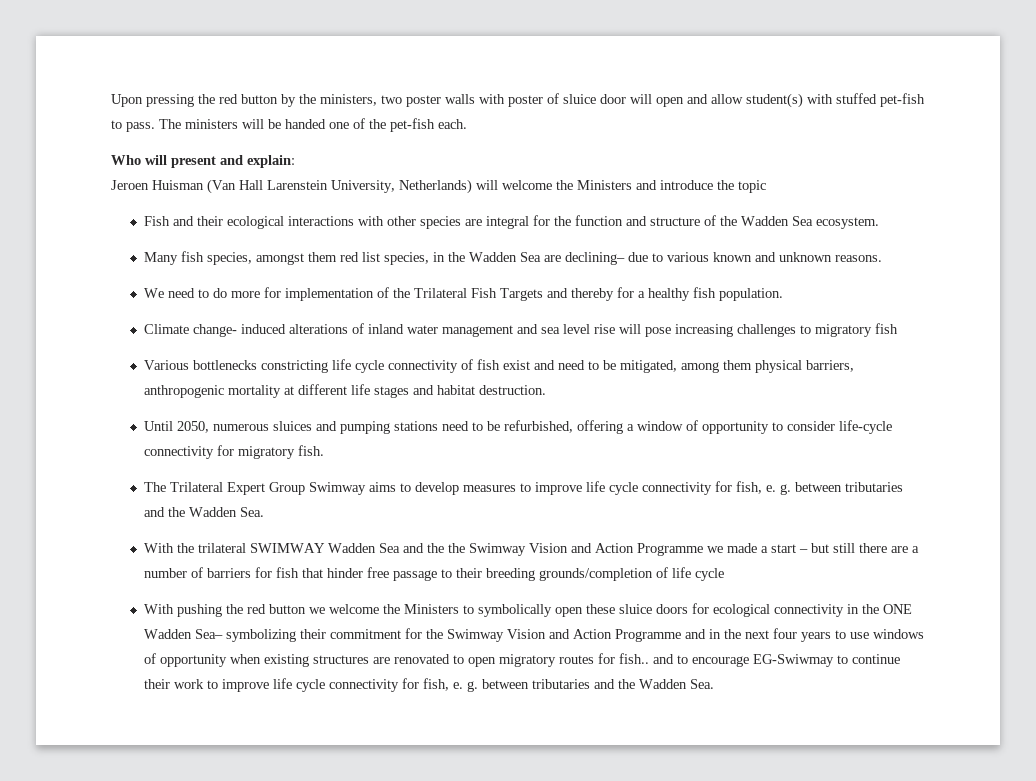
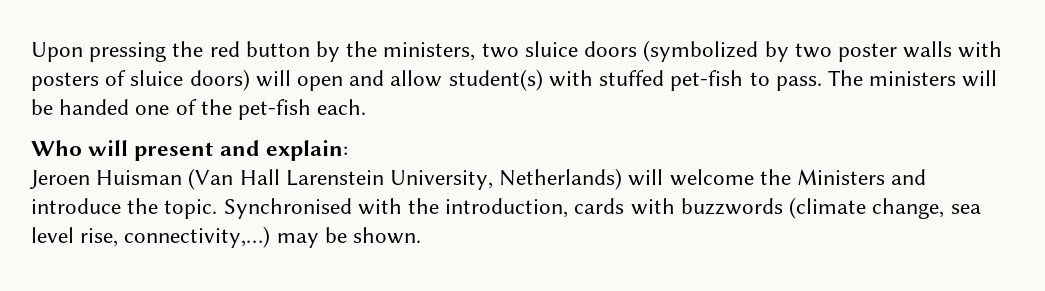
- Upon pressing the red button by the ministers, two poster walls with poster of sluice door will open and allow student(s) with stuffed pet-fish to pass.
+ Upon pressing the red button by the ministers, two sluice doors (symbolized by two poster walls with posters of sluice doors) will open and allow student(s) with stuffed pet-fish to pass.
- Jeroen Huisman (Van Hall Larenstein University, Netherlands) will welcome the Ministers and introduce the topic
- Fish and their ecological interactions with other species are integral for the function and structure of the Wadden Sea ecosystem.
- Many fish species, amongst them red list species, in the Wadden Sea are declining– due to various known and unknown reasons.
- We need to do more for implementation of the Trilateral Fish Targets and thereby for a healthy fish population.
- Climate change- induced alterations of inland water management and sea level rise will pose increasing challenges to migratory fish
- Various bottlenecks constricting life cycle connectivity of fish exist and need to be mitigated, among them physical barriers, anthropogenic mortality at different life stages and habitat destruction.
- Until 2050, numerous sluices and pumping stations need to be refurbished, offering a window of opportunity to consider life-cycle connectivity for migratory fish.
- The Trilateral Expert Group Swimway aims to develop measures to improve life cycle connectivity for fish, e. g. between tributaries and the Wadden Sea.
- With the trilateral SWIMWAY Wadden Sea and the the Swimway Vision and Action Programme we made a start – but still there are a number of barriers for fish that hinder free passage to their breeding grounds/completion of life cycle
- With pushing the red button we welcome the Ministers to symbolically open these sluice doors for ecological connectivity in the ONE Wadden Sea– symbolizing their commitment for the Swimway Vision and Action Programme and in the next four years to use windows of opportunity when existing structures are renovated to open migratory routes for fish.. and to encourage EG-Swiwmay to continue their work to improve life cycle connectivity for fish, e. g. between tributaries and the Wadden Sea.
+ Jeroen Huisman (Van Hall Larenstein University, Netherlands) will welcome the Ministers and introduce the topic. Synchronised with the introduction, cards with buzzwords (climate change, sea level rise, connectivity,…) may be shown.

